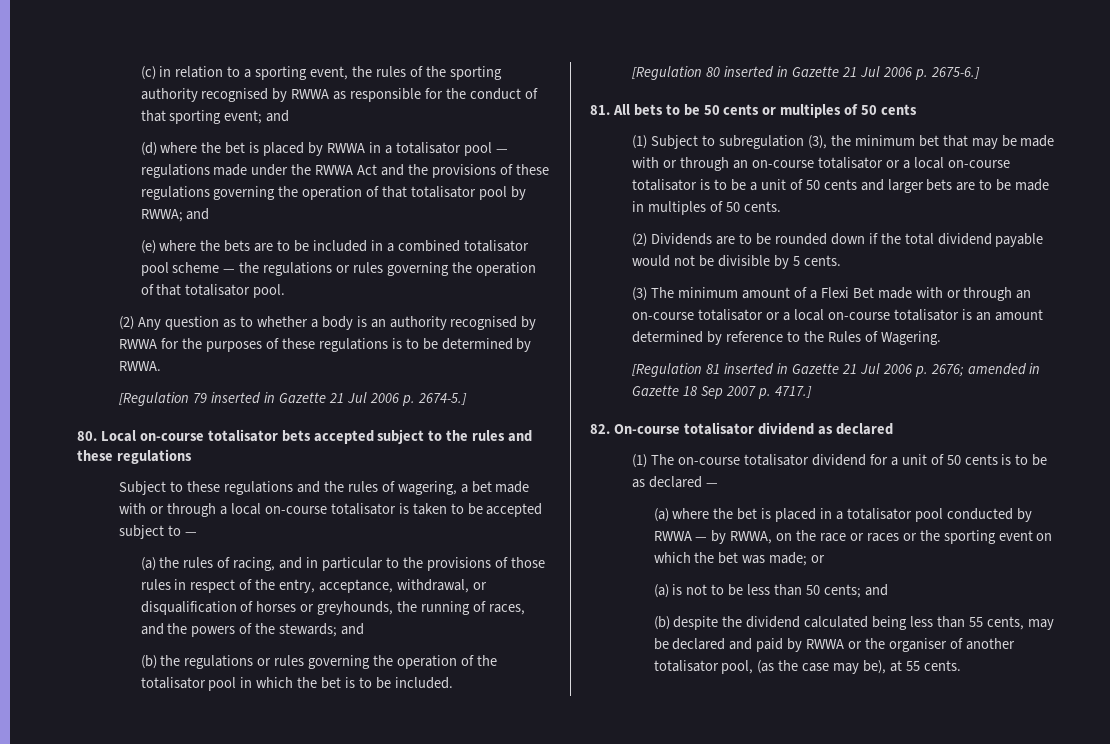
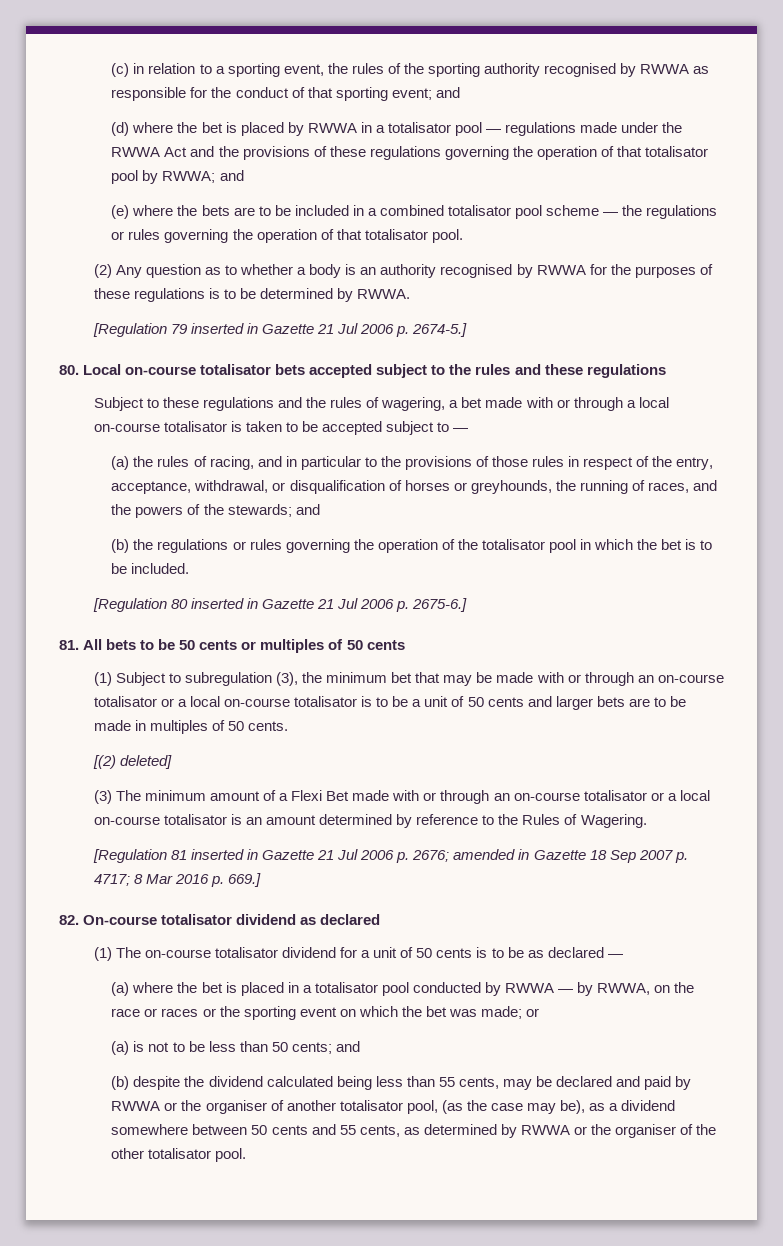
- (2) Dividends are to be rounded down if the total dividend payable would not be divisible by 5 cents.
+ [(2) deleted]
- [Regulation 81 inserted in Gazette 21 Jul 2006 p. 2676; amended in Gazette 18 Sep 2007 p. 4717.]
+ [Regulation 81 inserted in Gazette 21 Jul 2006 p. 2676; amended in Gazette 18 Sep 2007 p. 4717; 8 Mar 2016 p. 669.]
- (b) despite the dividend calculated being less than 55 cents, may be declared and paid by RWWA or the organiser of another totalisator pool, (as the case may be), at 55 cents.
+ (b) despite the dividend calculated being less than 55 cents, may be declared and paid by RWWA or the organiser of another totalisator pool, (as the case may be), as a dividend somewhere between 50 cents and 55 cents, as determined by RWWA or the organiser of the other totalisator pool.

